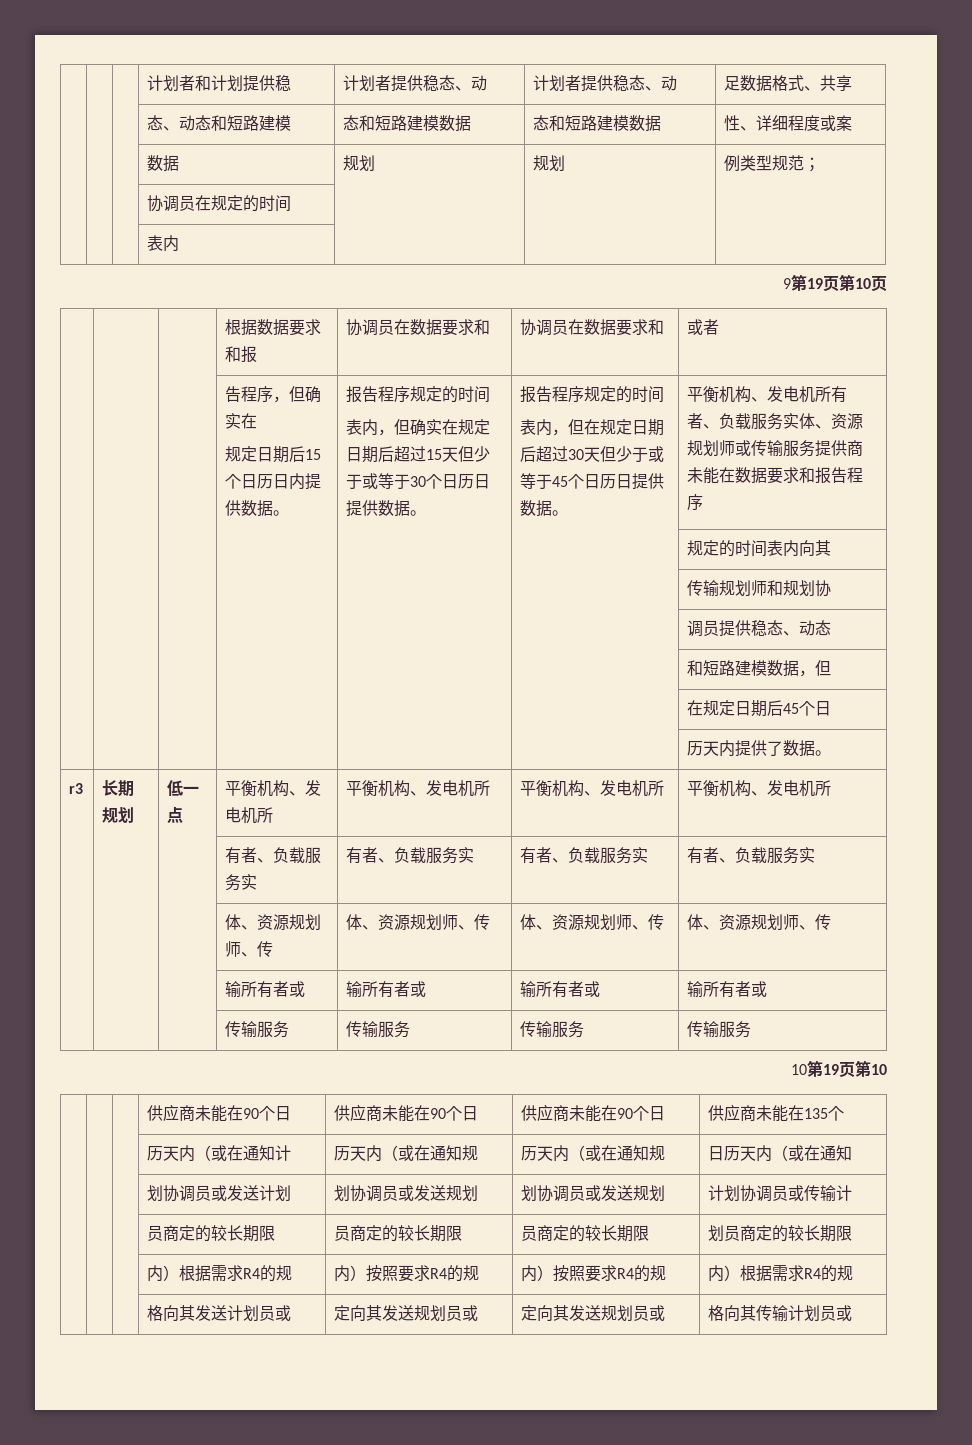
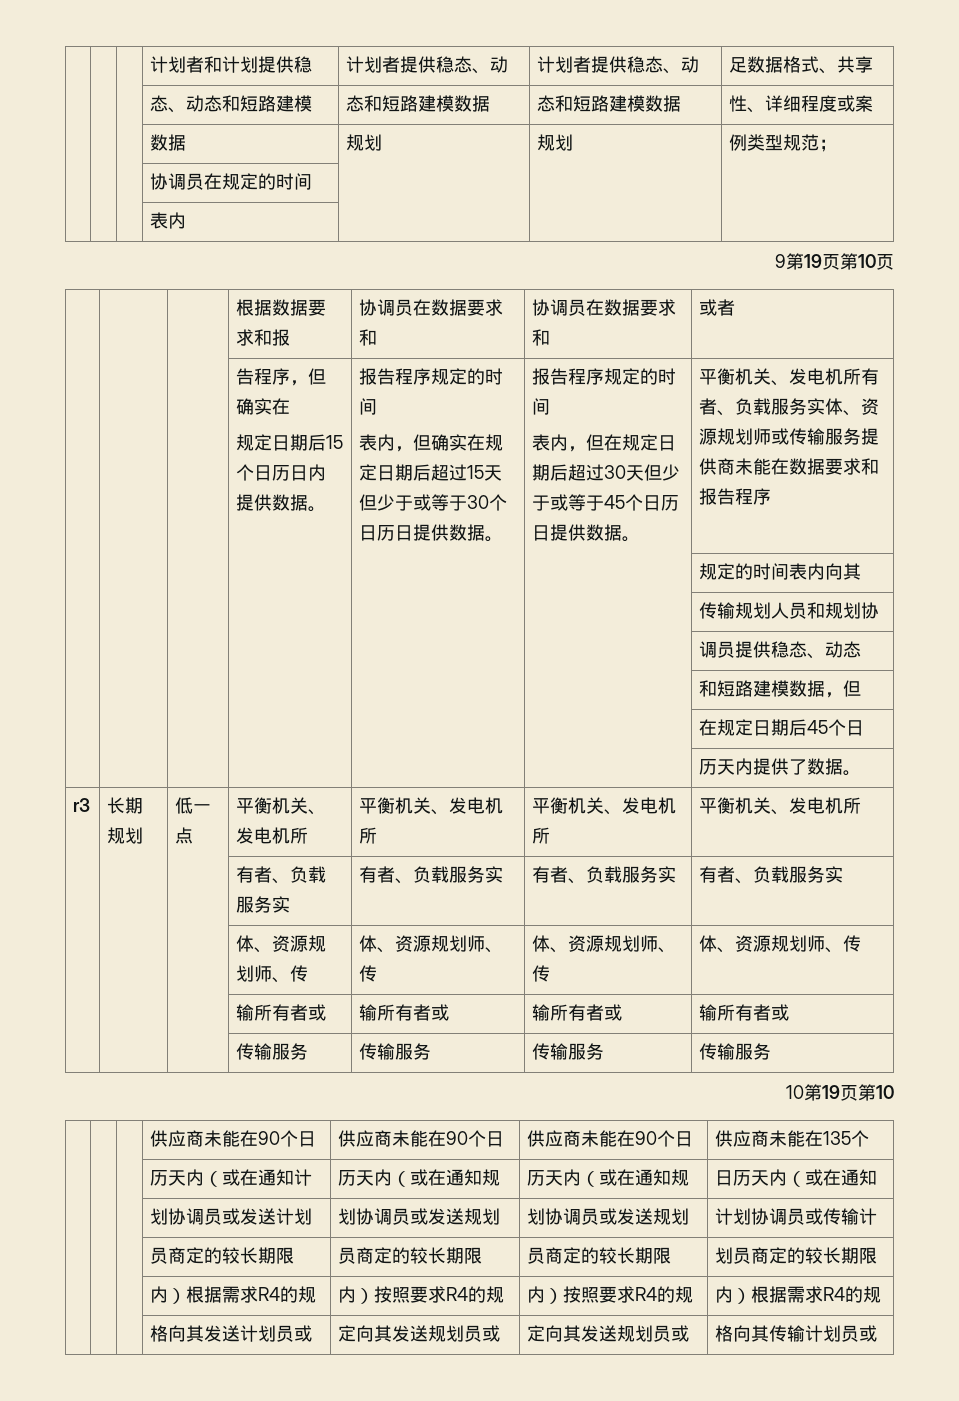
- 平衡机构、发电机所有者、负载服务实体、资源规划师或传输服务提供商未能在数据要求和报告程序
+ 平衡机关、发电机所有者、负载服务实体、资源规划师或传输服务提供商未能在数据要求和报告程序
- | | | | | | 传输规划师和规划协
+ | | | | | | 传输规划人员和规划协
- r3 | 长期规划 | 低一点 | 平衡机构、发电机所 | 平衡机构、发电机所 | 平衡机构、发电机所 | 平衡机构、发电机所
+ r3 | 长期规划 | 低一点 | 平衡机关、发电机所 | 平衡机关、发电机所 | 平衡机关、发电机所 | 平衡机关、发电机所

